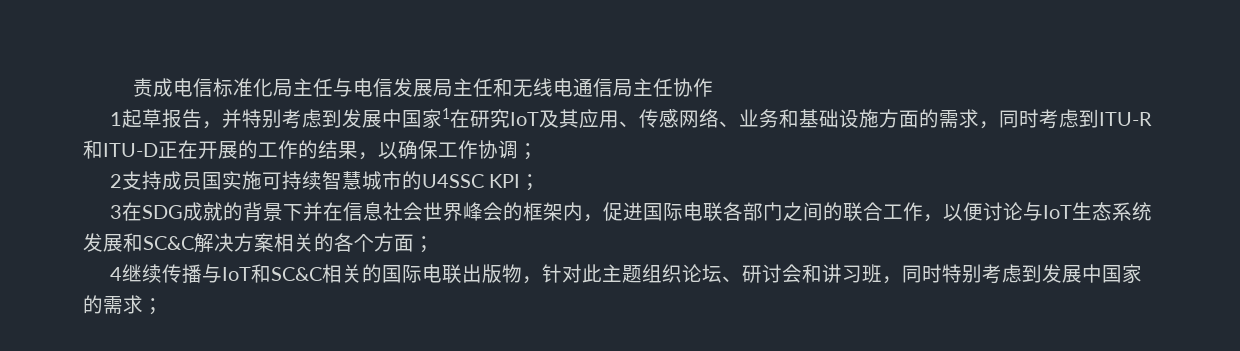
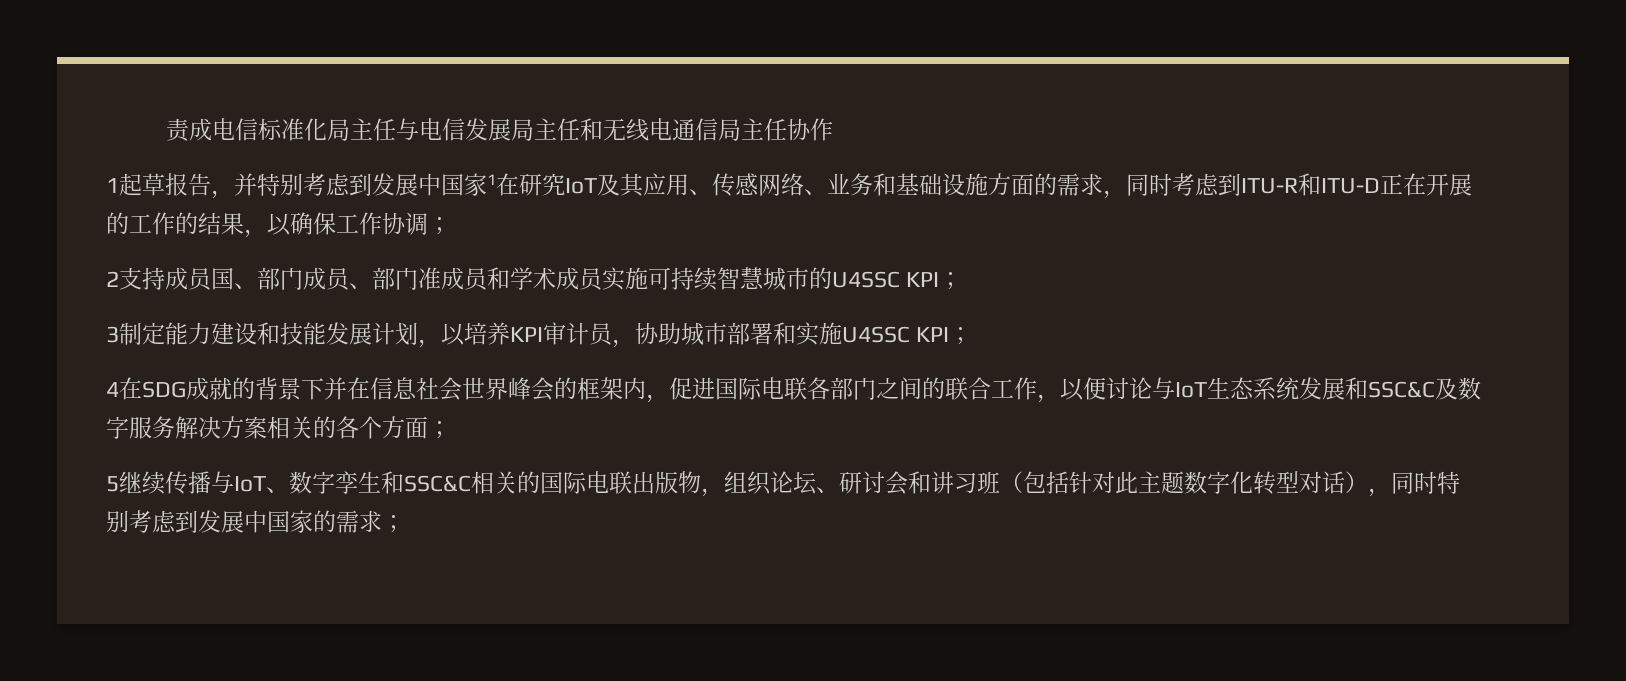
- 2支持成员国实施可持续智慧城市的U4SSC KPI；
+ 2支持成员国、部门成员、部门准成员和学术成员实施可持续智慧城市的U4SSC KPI；
- 3在SDG成就的背景下并在信息社会世界峰会的框架内，促进国际电联各部门之间的联合工作，以便讨论与IoT生态系统发展和SC&C解决方案相关的各个方面；
+ 3制定能力建设和技能发展计划，以培养KPI审计员，协助城市部署和实施U4SSC KPI；
+ 4在SDG成就的背景下并在信息社会世界峰会的框架内，促进国际电联各部门之间的联合工作，以便讨论与IoT生态系统发展和SSC&C及数字服务解决方案相关的各个方面；
- 4继续传播与IoT和SC&C相关的国际电联出版物，针对此主题组织论坛、研讨会和讲习班，同时特别考虑到发展中国家的需求；
+ 5继续传播与IoT、数字孪生和SSC&C相关的国际电联出版物，组织论坛、研讨会和讲习班（包括针对此主题数字化转型对话），同时特别考虑到发展中国家的需求；

